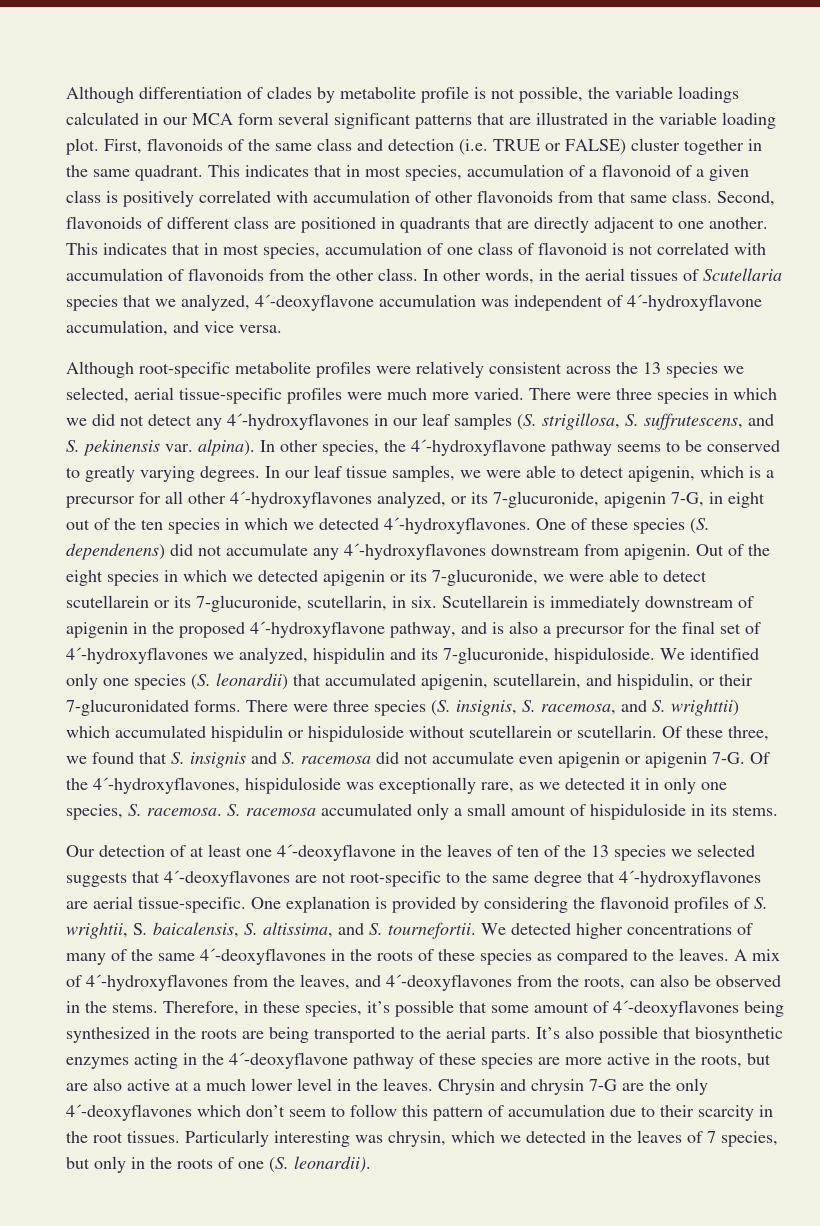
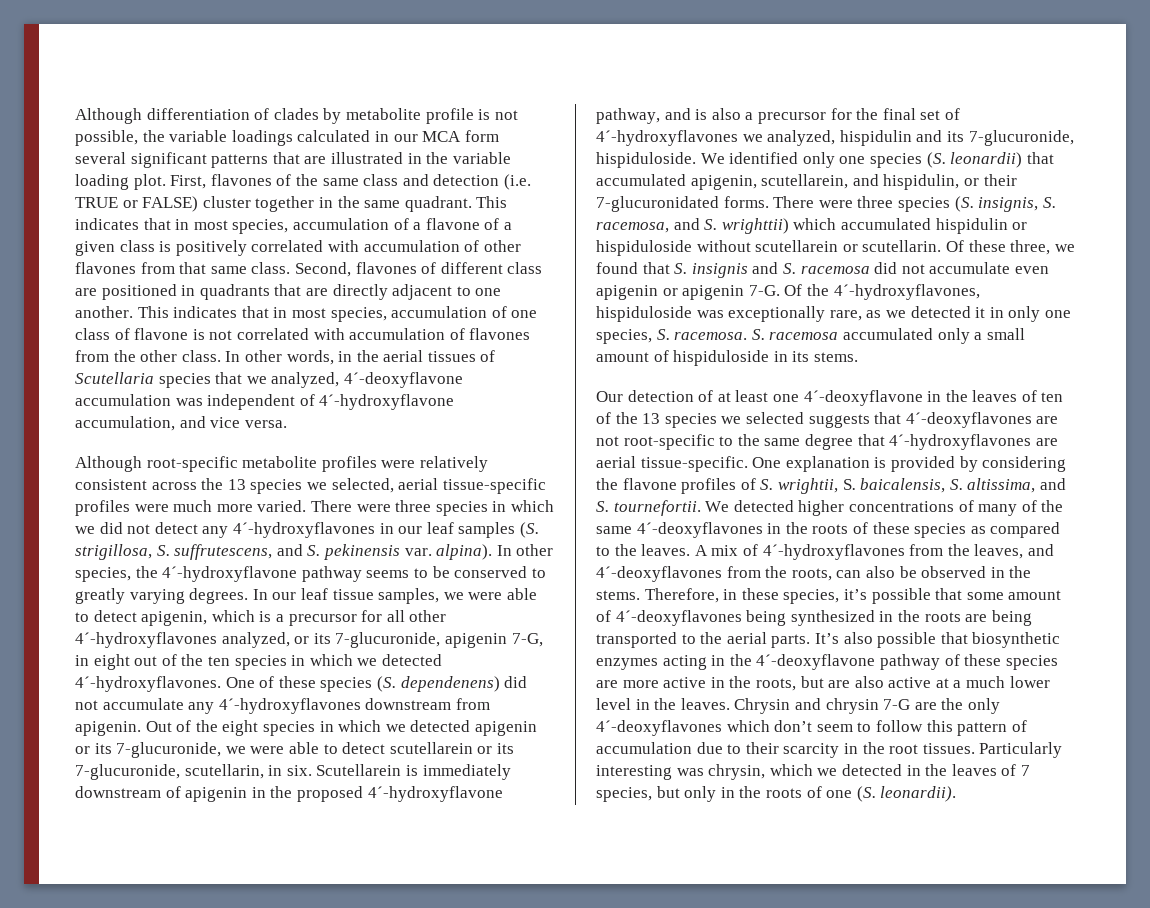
- First, flavonoids of the same class and detection (i.e. TRUE or FALSE) cluster together in the same quadrant.
+ First, flavones of the same class and detection (i.e. TRUE or FALSE) cluster together in the same quadrant.
- This indicates that in most species, accumulation of a flavonoid of a given class is positively correlated with accumulation of other flavonoids from that same class.
+ This indicates that in most species, accumulation of a flavone of a given class is positively correlated with accumulation of other flavones from that same class.
- Second, flavonoids of different class are positioned in quadrants that are directly adjacent to one another.
+ Second, flavones of different class are positioned in quadrants that are directly adjacent to one another.
- This indicates that in most species, accumulation of one class of flavonoid is not correlated with accumulation of flavonoids from the other class.
+ This indicates that in most species, accumulation of one class of flavone is not correlated with accumulation of flavones from the other class.
- One explanation is provided by considering the flavonoid profiles of S. wrightii, S. baicalensis, S. altissima, and S. tournefortii.
+ One explanation is provided by considering the flavone profiles of S. wrightii, S. baicalensis, S. altissima, and S. tournefortii.

